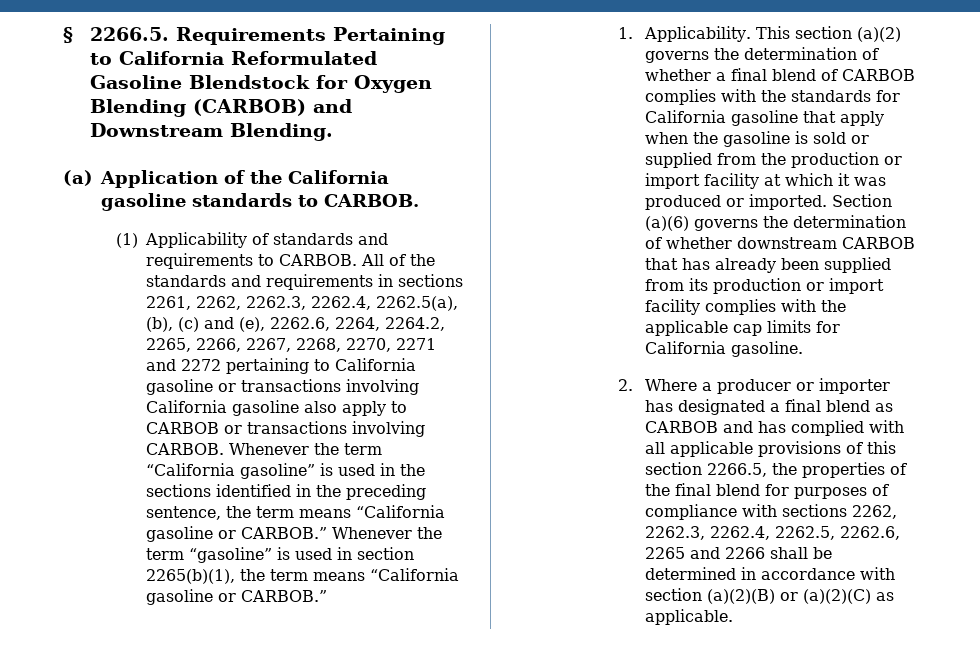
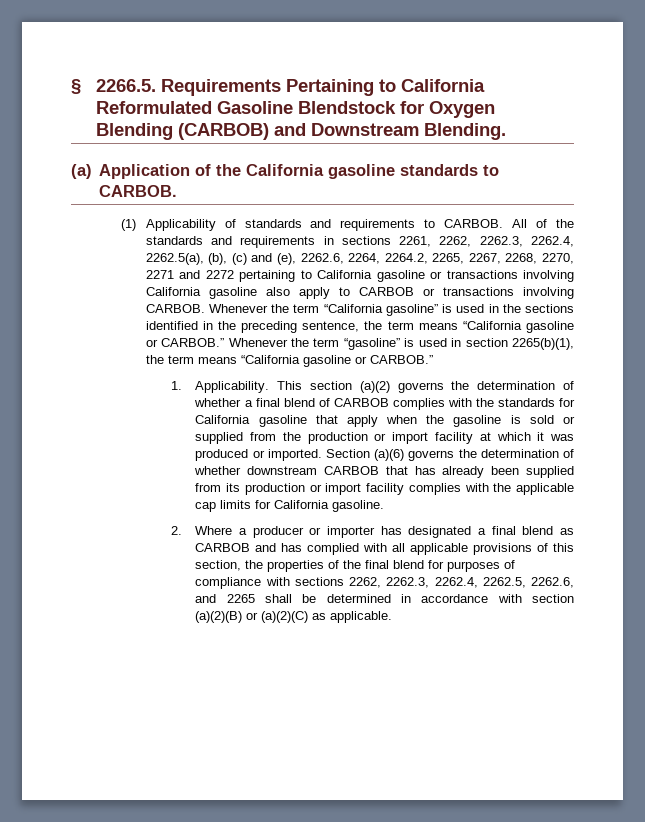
- All of the standards and requirements in sections 2261, 2262, 2262.3, 2262.4, 2262.5(a), (b), (c) and (e), 2262.6, 2264, 2264.2, 2265, 2266, 2267, 2268, 2270, 2271 and 2272 pertaining to California gasoline or transactions involving California gasoline also apply to CARBOB or transactions involving CARBOB.
+ All of the standards and requirements in sections 2261, 2262, 2262.3, 2262.4, 2262.5(a), (b), (c) and (e), 2262.6, 2264, 2264.2, 2265, 2267, 2268, 2270, 2271 and 2272 pertaining to California gasoline or transactions involving California gasoline also apply to CARBOB or transactions involving CARBOB.
- 2. Where a producer or importer has designated a final blend as CARBOB and has complied with all applicable provisions of this section 2266.5, the properties of the final blend for purposes of compliance with sections 2262, 2262.3, 2262.4, 2262.5, 2262.6, 2265 and 2266 shall be determined in accordance with section (a)(2)(B) or (a)(2)(C) as applicable.
+ 2. Where a producer or importer has designated a final blend as CARBOB and has complied with all applicable provisions of this section, the properties of the final blend for purposes of compliance with sections 2262, 2262.3, 2262.4, 2262.5, 2262.6, and 2265 shall be determined in accordance with section (a)(2)(B) or (a)(2)(C) as applicable.

